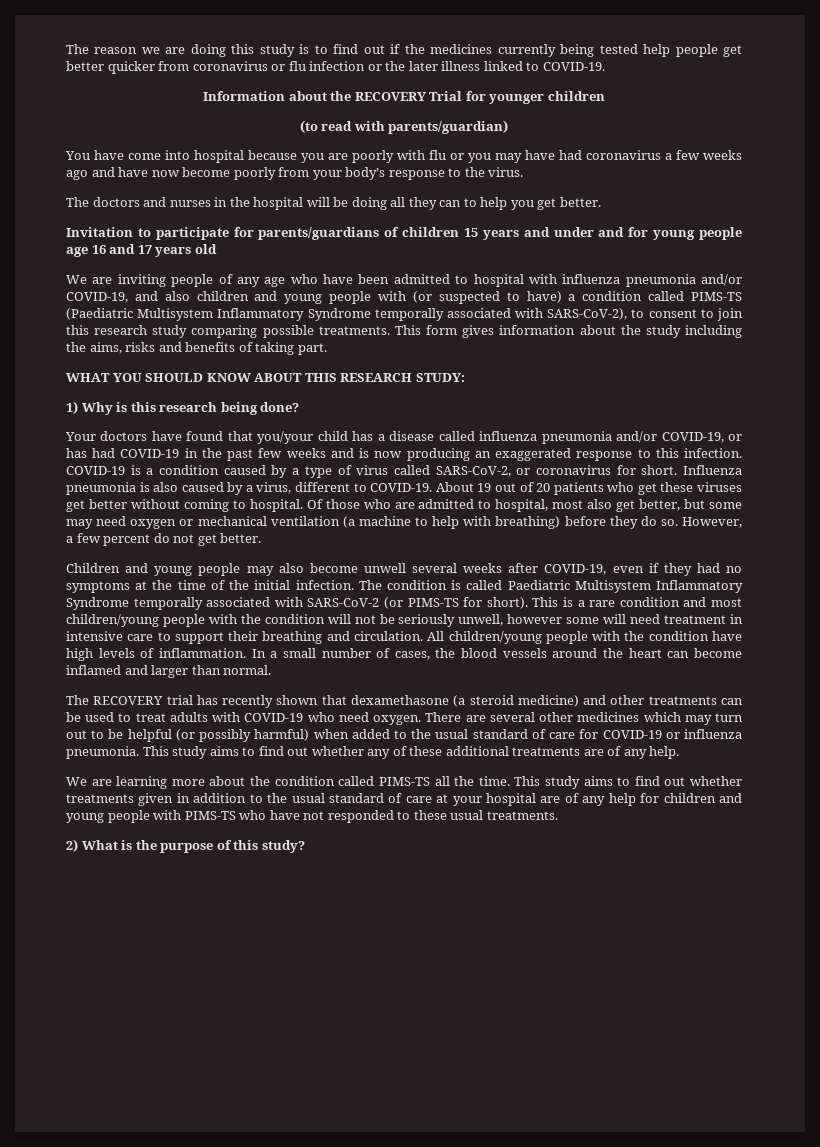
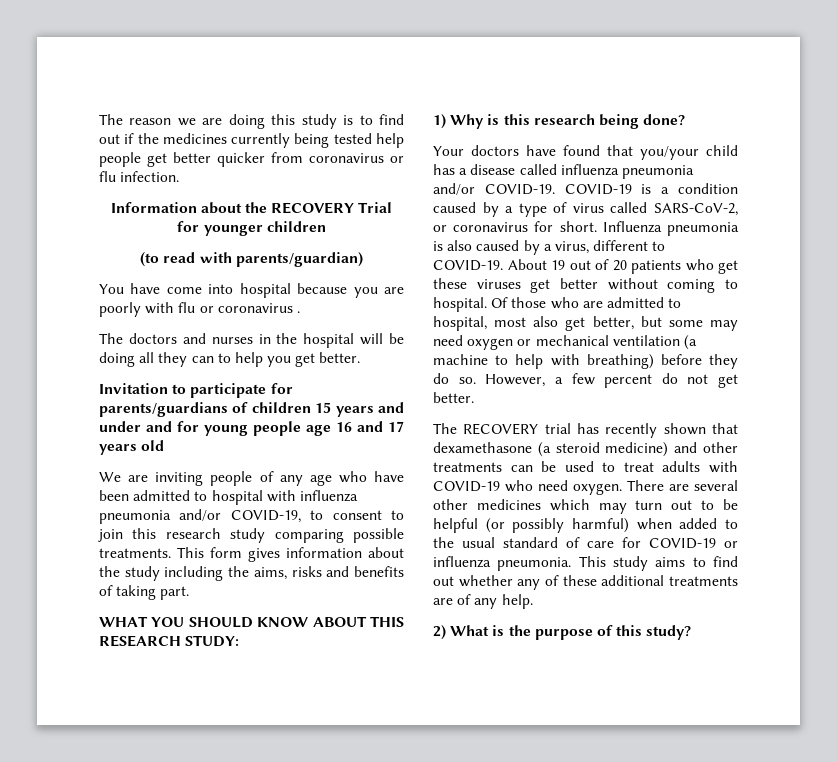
- The reason we are doing this study is to find out if the medicines currently being tested help people get better quicker from coronavirus or flu infection or the later illness linked to COVID-19.
+ The reason we are doing this study is to find out if the medicines currently being tested help people get better quicker from coronavirus or flu infection.
- You have come into hospital because you are poorly with flu or you may have had coronavirus a few weeks ago and have now become poorly from your body’s response to the virus.
+ You have come into hospital because you are poorly with flu or coronavirus .
- We are inviting people of any age who have been admitted to hospital with influenza pneumonia and/or COVID-19, and also children and young people with (or suspected to have) a condition called PIMS-TS (Paediatric Multisystem Inflammatory Syndrome temporally associated with SARS-CoV-2), to consent to join this research study comparing possible treatments.
+ We are inviting people of any age who have been admitted to hospital with influenza pneumonia and/or COVID-19, to consent to join this research study comparing possible treatments.
- Your doctors have found that you/your child has a disease called influenza pneumonia and/or COVID-19, or has had COVID-19 in the past few weeks and is now producing an exaggerated response to this infection.
+ Your doctors have found that you/your child has a disease called influenza pneumonia and/or COVID-19.
- Children and young people may also become unwell several weeks after COVID-19, even if they had no symptoms at the time of the initial infection. The condition is called Paediatric Multisystem Inflammatory Syndrome temporally associated with SARS-CoV-2 (or PIMS-TS for short). This is a rare condition and most children/young people with the condition will not be seriously unwell, however some will need treatment in intensive care to support their breathing and circulation. All children/young people with the condition have high levels of inflammation. In a small number of cases, the blood vessels around the heart can become inflamed and larger than normal.
- We are learning more about the condition called PIMS-TS all the time. This study aims to find out whether treatments given in addition to the usual standard of care at your hospital are of any help for children and young people with PIMS-TS who have not responded to these usual treatments.

